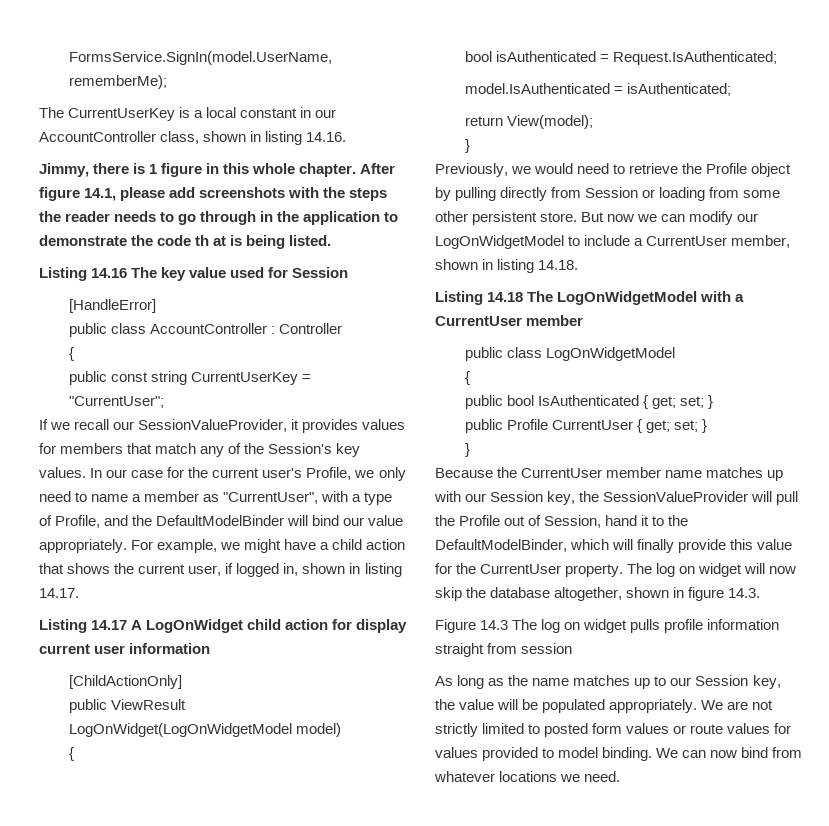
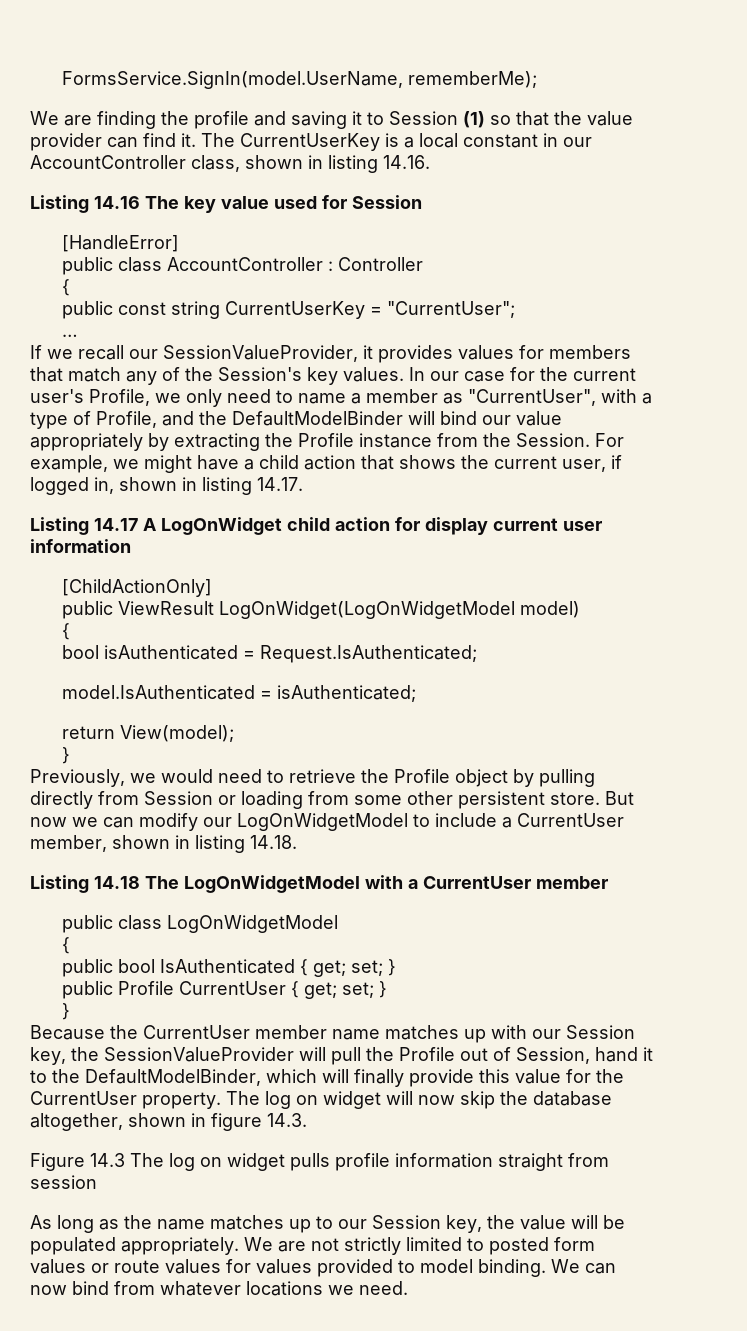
+ We are finding the profile and saving it to Session (1) so that the value provider can find it.
- Jimmy, there is 1 figure in this whole chapter. After figure 14.1, please add screenshots with the steps the reader needs to go through in the application to demonstrate the code th at is being listed.
+ …
- In our case for the current user's Profile, we only need to name a member as "CurrentUser", with a type of Profile, and the DefaultModelBinder will bind our value appropriately.
+ In our case for the current user's Profile, we only need to name a member as "CurrentUser", with a type of Profile, and the DefaultModelBinder will bind our value appropriately by extracting the Profile instance from the Session.

